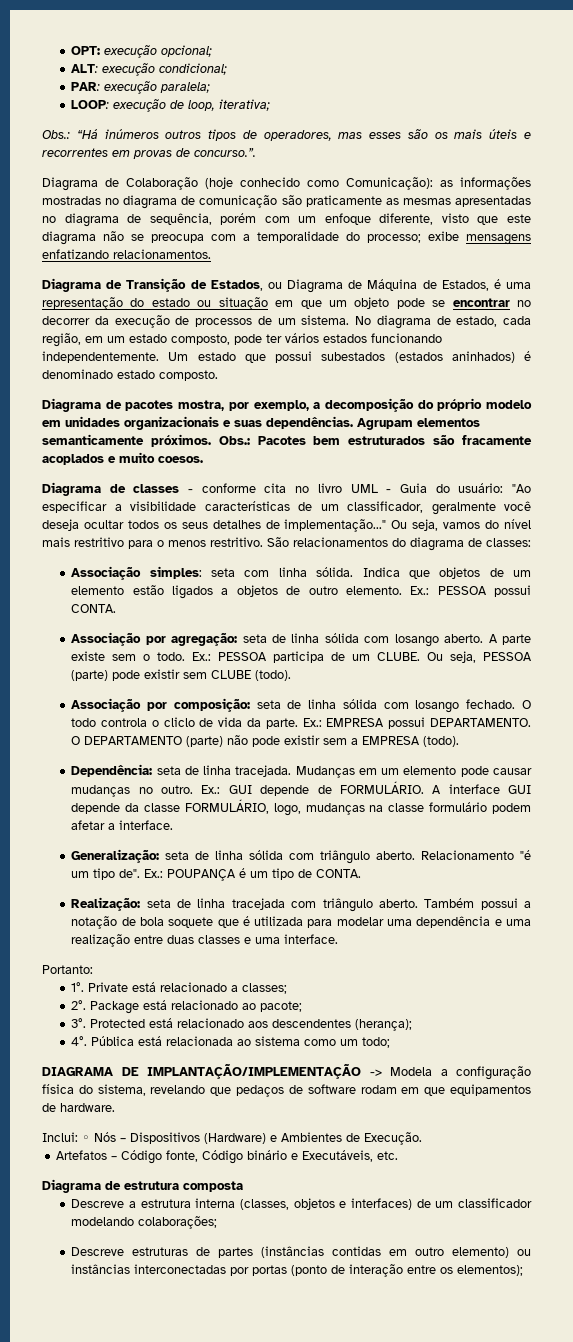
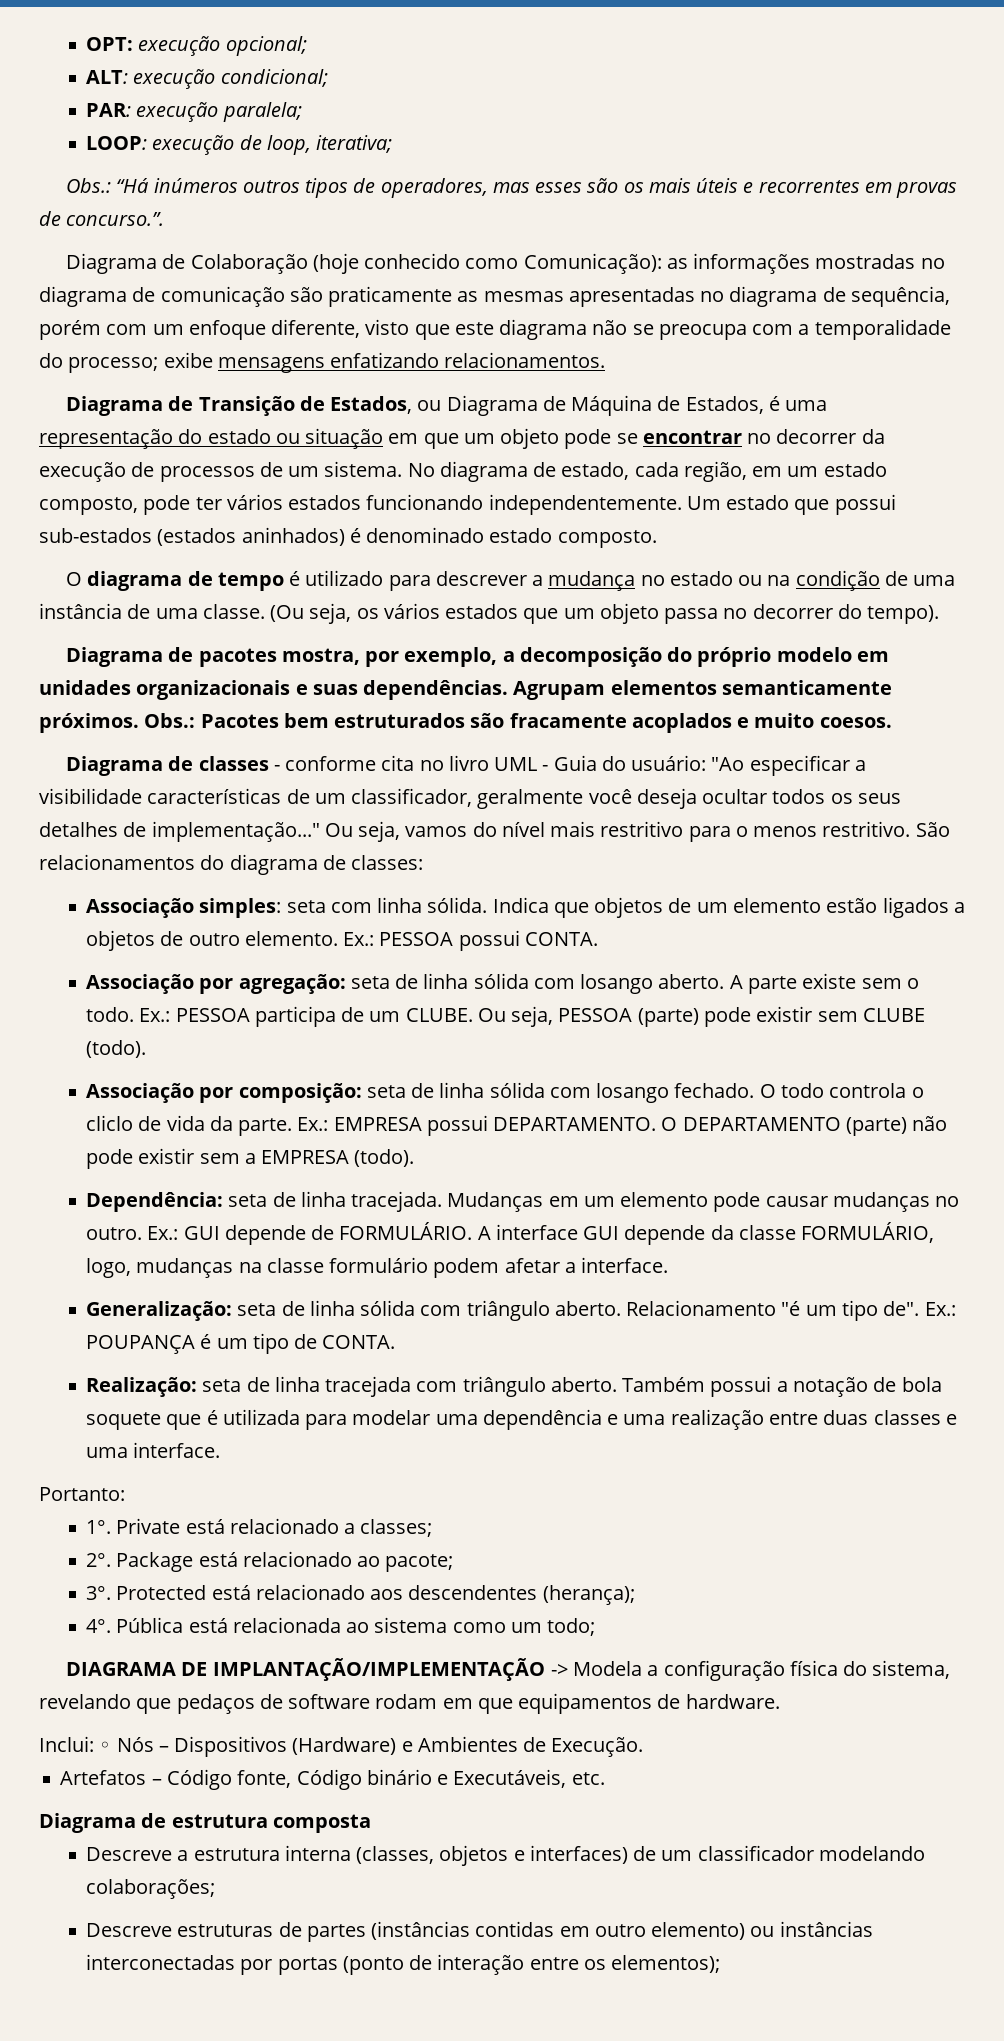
- Um estado que possui subestados (estados aninhados) é denominado estado composto.
+ Um estado que possui sub-estados (estados aninhados) é denominado estado composto.
+ O diagrama de tempo é utilizado para descrever a mudança no estado ou na condição de uma instância de uma classe. (Ou seja, os vários estados que um objeto passa no decorrer do tempo).

